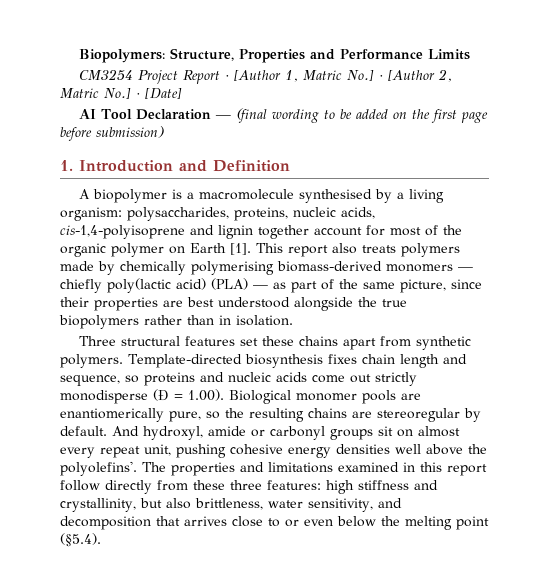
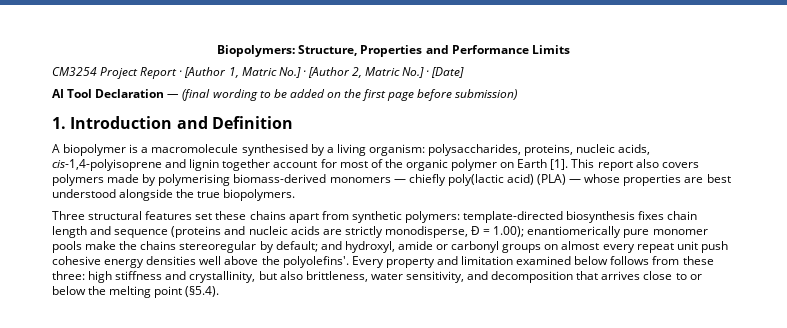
- This report also treats polymers made by chemically polymerising biomass-derived monomers — chiefly poly(lactic acid) (PLA) — as part of the same picture, since their properties are best understood alongside the true biopolymers rather than in isolation.
+ This report also covers polymers made by polymerising biomass-derived monomers — chiefly poly(lactic acid) (PLA) — whose properties are best understood alongside the true biopolymers.
- Three structural features set these chains apart from synthetic polymers. Template-directed biosynthesis fixes chain length and sequence, so proteins and nucleic acids come out strictly monodisperse (Đ = 1.00). Biological monomer pools are enantiomerically pure, so the resulting chains are stereoregular by default. And hydroxyl, amide or carbonyl groups sit on almost every repeat unit, pushing cohesive energy densities well above the polyolefins'.
+ Three structural features set these chains apart from synthetic polymers: template-directed biosynthesis fixes chain length and sequence (proteins and nucleic acids are strictly monodisperse, Đ = 1.00); enantiomerically pure monomer pools make the chains stereoregular by default; and hydroxyl, amide or carbonyl groups on almost every repeat unit push cohesive energy densities well above the polyolefins'.
- The properties and limitations examined in this report follow directly from these three features: high stiffness and crystallinity, but also brittleness, water sensitivity, and decomposition that arrives close to or even below the melting point (§5.4).
+ Every property and limitation examined below follows from these three: high stiffness and crystallinity, but also brittleness, water sensitivity, and decomposition that arrives close to or below the melting point (§5.4).

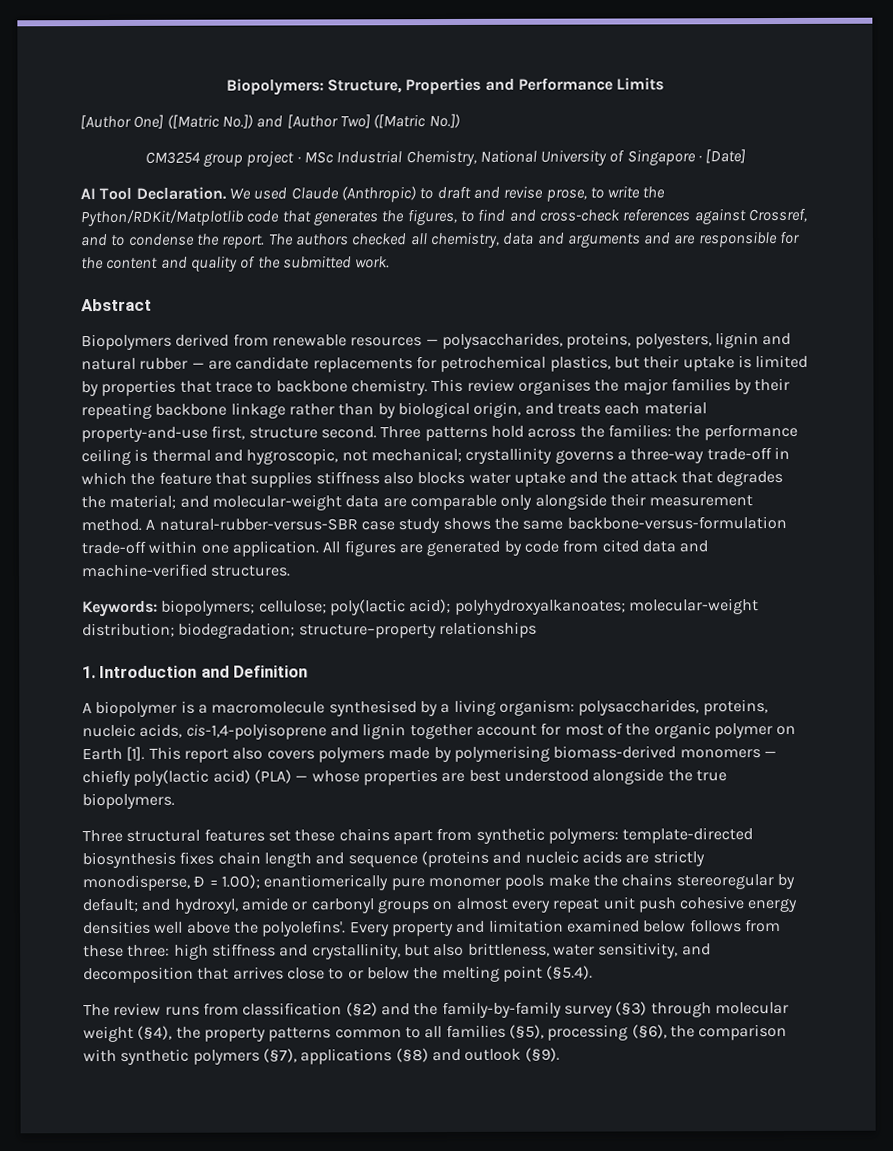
- CM3254 Project Report · [Author 1, Matric No.] · [Author 2, Matric No.] · [Date]
- AI Tool Declaration — (final wording to be added on the first page before submission)
+ [Author One] ([Matric No.]) and [Author Two] ([Matric No.])
+ CM3254 group project · MSc Industrial Chemistry, National University of Singapore · [Date]
+ AI Tool Declaration. We used Claude (Anthropic) to draft and revise prose, to write the Python/RDKit/Matplotlib code that generates the figures, to find and cross-check references against Crossref, and to condense the report. The authors checked all chemistry, data and arguments and are responsible for the content and quality of the submitted work.
+ Abstract
+ Biopolymers derived from renewable resources — polysaccharides, proteins, polyesters, lignin and natural rubber — are candidate replacements for petrochemical plastics, but their uptake is limited by properties that trace to backbone chemistry. This review organises the major families by their repeating backbone linkage rather than by biological origin, and treats each material property-and-use first, structure second. Three patterns hold across the families: the performance ceiling is thermal and hygroscopic, not mechanical; crystallinity governs a three-way trade-off in which the feature that supplies stiffness also blocks water uptake and the attack that degrades the material; and molecular-weight data are comparable only alongside their measurement method. A natural-rubber-versus-SBR case study shows the same backbone-versus-formulation trade-off within one application. All figures are generated by code from cited data and machine-verified structures.
+ Keywords: biopolymers; cellulose; poly(lactic acid); polyhydroxyalkanoates; molecular-weight distribution; biodegradation; structure–property relationships
+ The review runs from classification (§2) and the family-by-family survey (§3) through molecular weight (§4), the property patterns common to all families (§5), processing (§6), the comparison with synthetic polymers (§7), applications (§8) and outlook (§9).

